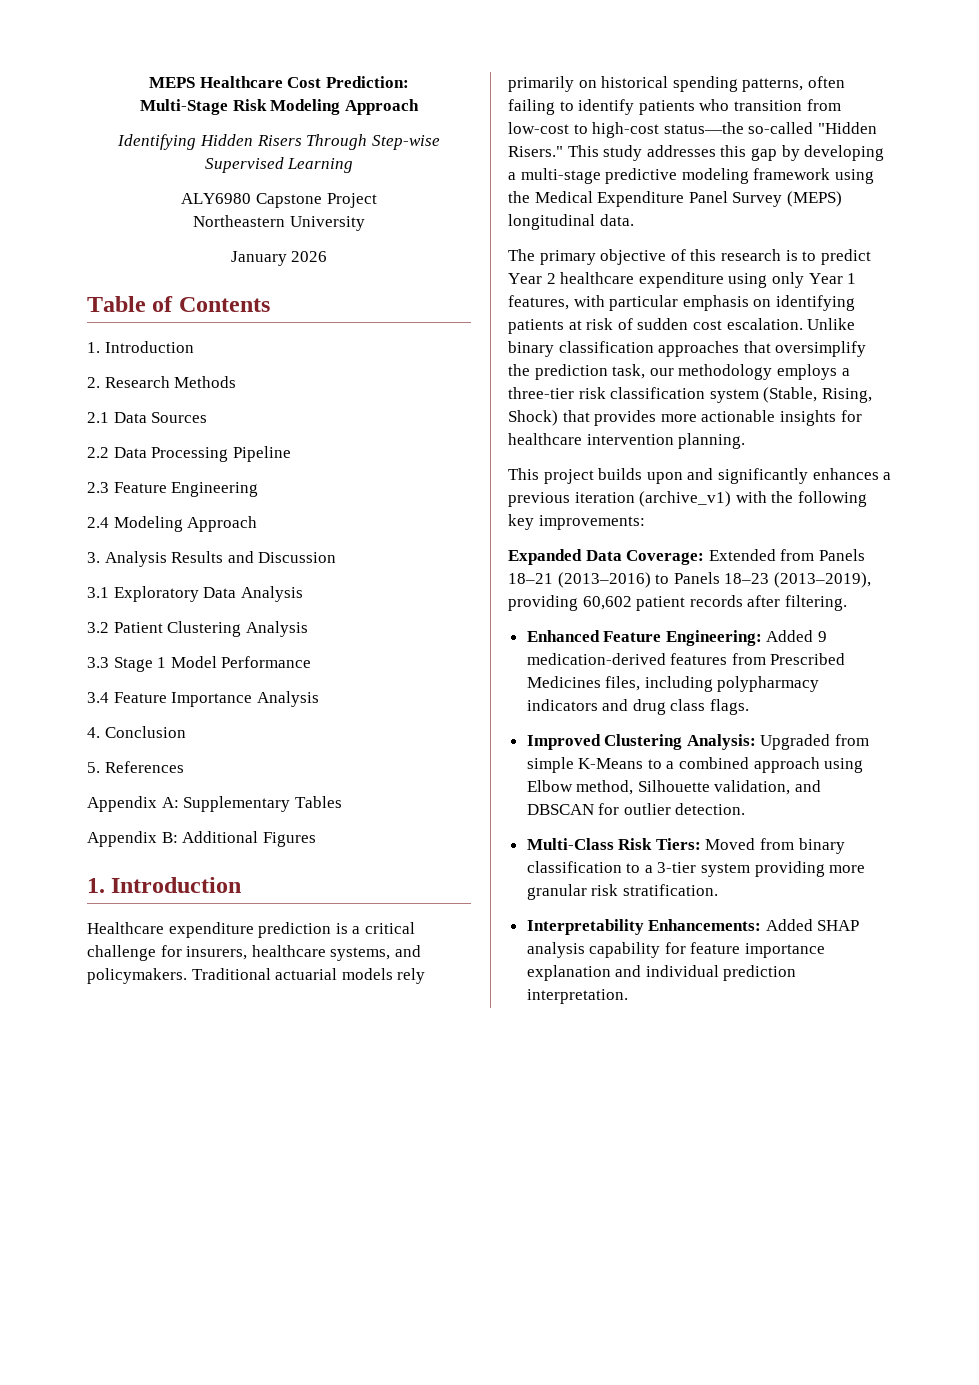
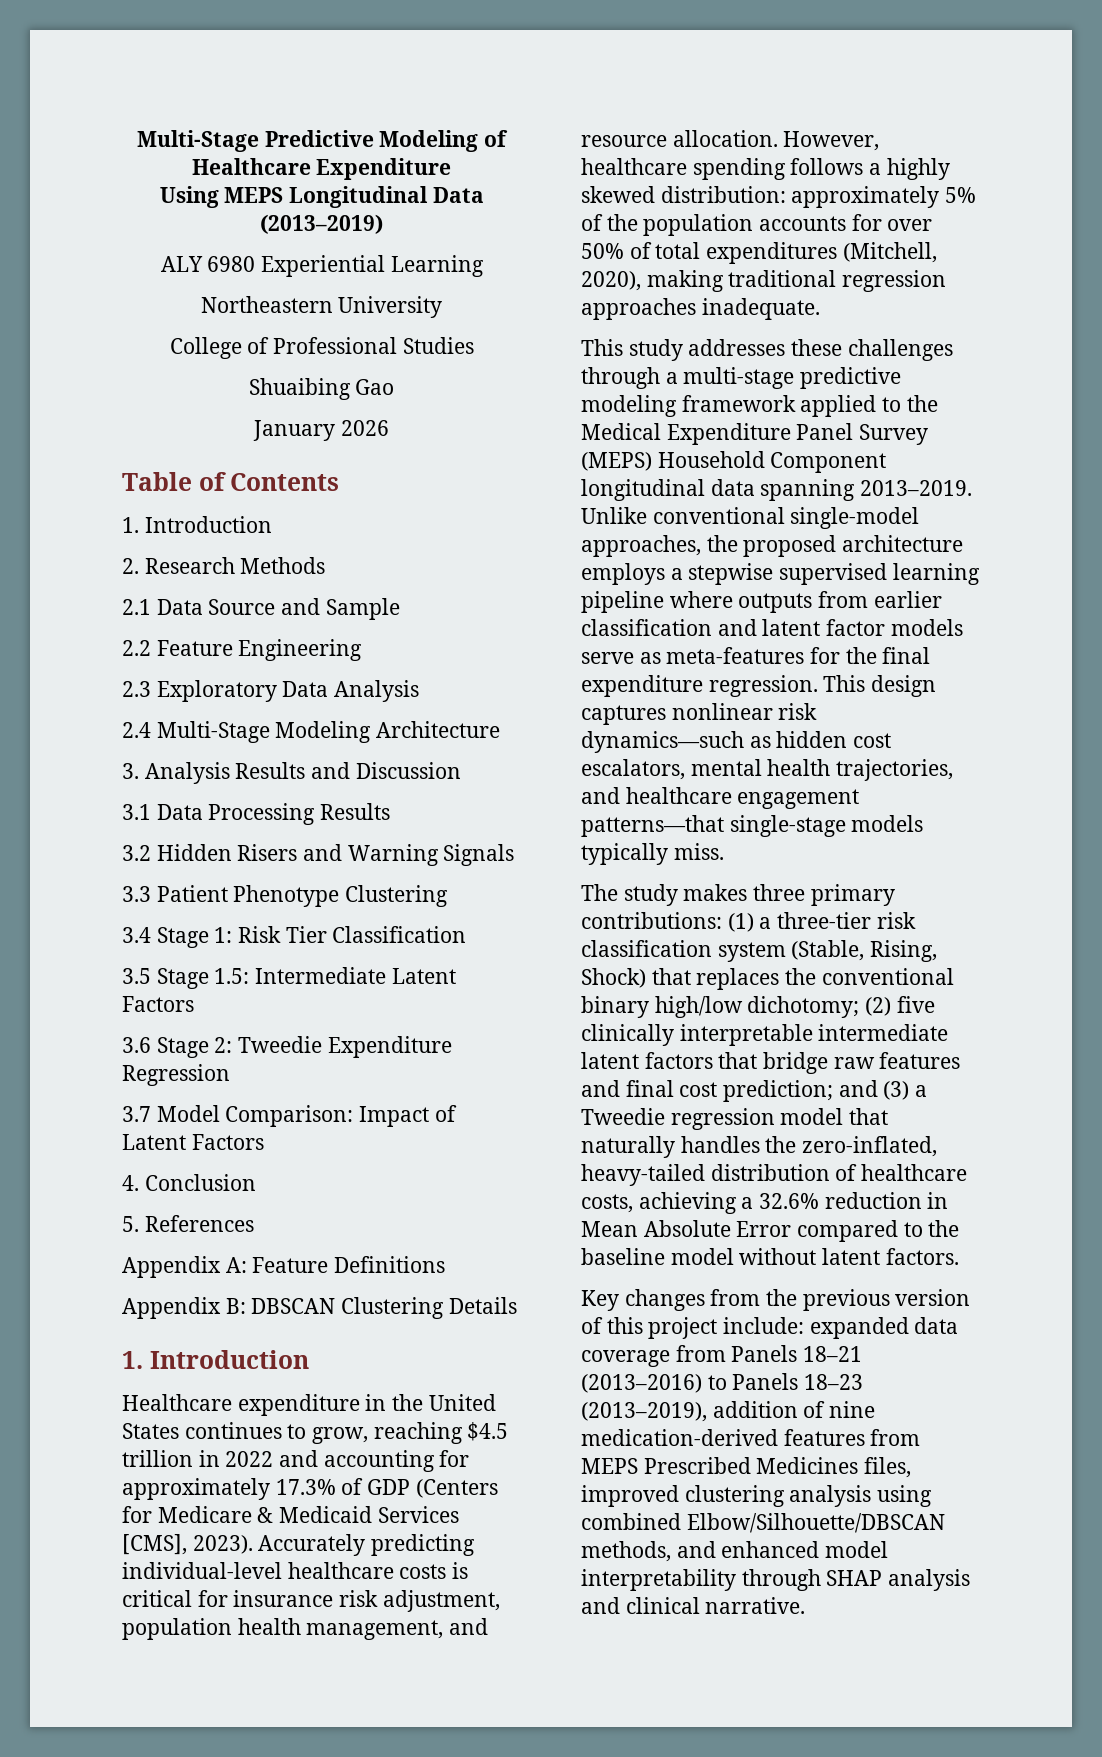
- MEPS Healthcare Cost Prediction:
- Multi-Stage Risk Modeling Approach
- Identifying Hidden Risers Through Step-wise Supervised Learning
- ALY6980 Capstone Project
+ Multi-Stage Predictive Modeling of Healthcare Expenditure
+ Using MEPS Longitudinal Data (2013–2019)
+ ALY 6980 Experiential Learning
  Northeastern University
+ College of Professional Studies
+ Shuaibing Gao
- 2.1 Data Sources
- 2.2 Data Processing Pipeline
- 2.3 Feature Engineering
- 2.4 Modeling Approach
+ 2.1 Data Source and Sample
+ 2.2 Feature Engineering
+ 2.3 Exploratory Data Analysis
+ 2.4 Multi-Stage Modeling Architecture
- 3.1 Exploratory Data Analysis
- 3.2 Patient Clustering Analysis
- 3.3 Stage 1 Model Performance
- 3.4 Feature Importance Analysis
+ 3.1 Data Processing Results
+ 3.2 Hidden Risers and Warning Signals
+ 3.3 Patient Phenotype Clustering
+ 3.4 Stage 1: Risk Tier Classification
+ 3.5 Stage 1.5: Intermediate Latent Factors
+ 3.6 Stage 2: Tweedie Expenditure Regression
+ 3.7 Model Comparison: Impact of Latent Factors
- Appendix A: Supplementary Tables
+ Appendix A: Feature Definitions
- Appendix B: Additional Figures
+ Appendix B: DBSCAN Clustering Details
- Healthcare expenditure prediction is a critical challenge for insurers, healthcare systems, and policymakers. Traditional actuarial models rely primarily on historical spending patterns, often failing to identify patients who transition from low-cost to high-cost status—the so-called "Hidden Risers." This study addresses this gap by developing a multi-stage predictive modeling framework using the Medical Expenditure Panel Survey (MEPS) longitudinal data.
- The primary objective of this research is to predict Year 2 healthcare expenditure using only Year 1 features, with particular emphasis on identifying patients at risk of sudden cost escalation. Unlike binary classification approaches that oversimplify the prediction task, our methodology employs a three-tier risk classification system (Stable, Rising, Shock) that provides more actionable insights for healthcare intervention planning.
- This project builds upon and significantly enhances a previous iteration (archive_v1) with the following key improvements:
- Expanded Data Coverage: Extended from Panels 18–21 (2013–2016) to Panels 18–23 (2013–2019), providing 60,602 patient records after filtering.
- Enhanced Feature Engineering: Added 9 medication-derived features from Prescribed Medicines files, including polypharmacy indicators and drug class flags.
- Improved Clustering Analysis: Upgraded from simple K-Means to a combined approach using Elbow method, Silhouette validation, and DBSCAN for outlier detection.
- Multi-Class Risk Tiers: Moved from binary classification to a 3-tier system providing more granular risk stratification.
- Interpretability Enhancements: Added SHAP analysis capability for feature importance explanation and individual prediction interpretation.
+ Healthcare expenditure in the United States continues to grow, reaching $4.5 trillion in 2022 and accounting for approximately 17.3% of GDP (Centers for Medicare & Medicaid Services [CMS], 2023). Accurately predicting individual-level healthcare costs is critical for insurance risk adjustment, population health management, and resource allocation. However, healthcare spending follows a highly skewed distribution: approximately 5% of the population accounts for over 50% of total expenditures (Mitchell, 2020), making traditional regression approaches inadequate.
+ This study addresses these challenges through a multi-stage predictive modeling framework applied to the Medical Expenditure Panel Survey (MEPS) Household Component longitudinal data spanning 2013–2019. Unlike conventional single-model approaches, the proposed architecture employs a stepwise supervised learning pipeline where outputs from earlier classification and latent factor models serve as meta-features for the final expenditure regression. This design captures nonlinear risk dynamics—such as hidden cost escalators, mental health trajectories, and healthcare engagement patterns—that single-stage models typically miss.
+ The study makes three primary contributions: (1) a three-tier risk classification system (Stable, Rising, Shock) that replaces the conventional binary high/low dichotomy; (2) five clinically interpretable intermediate latent factors that bridge raw features and final cost prediction; and (3) a Tweedie regression model that naturally handles the zero-inflated, heavy-tailed distribution of healthcare costs, achieving a 32.6% reduction in Mean Absolute Error compared to the baseline model without latent factors.
+ Key changes from the previous version of this project include: expanded data coverage from Panels 18–21 (2013–2016) to Panels 18–23 (2013–2019), addition of nine medication-derived features from MEPS Prescribed Medicines files, improved clustering analysis using combined Elbow/Silhouette/DBSCAN methods, and enhanced model interpretability through SHAP analysis and clinical narrative.

